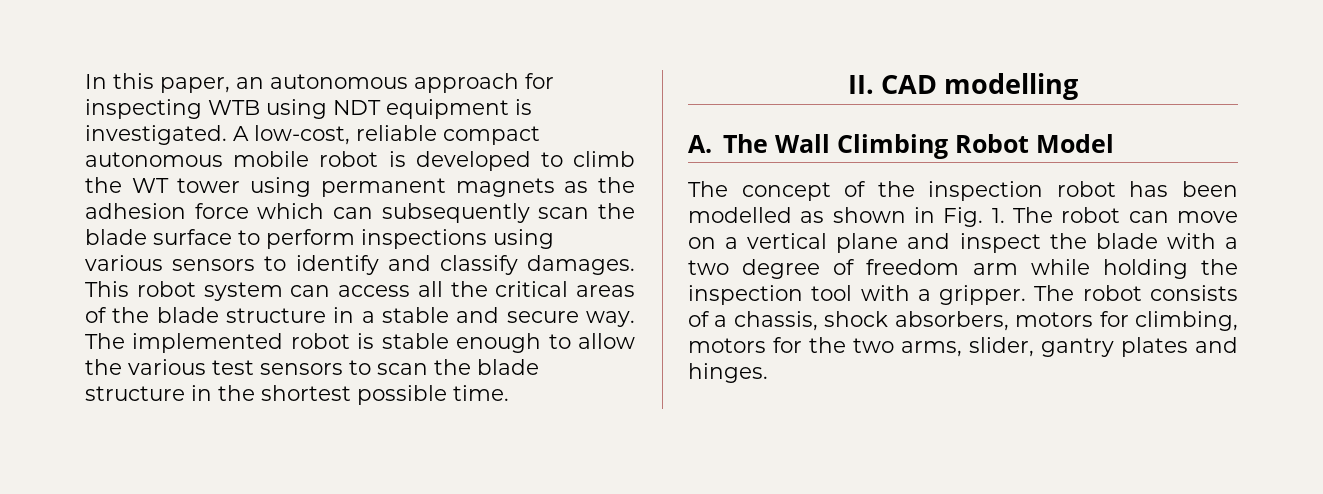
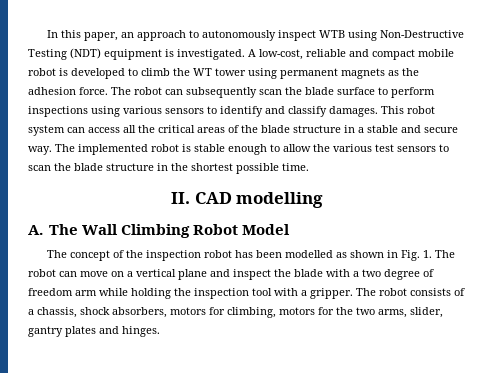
- In this paper, an autonomous approach for inspecting WTB using NDT equipment is investigated.
+ In this paper, an approach to autonomously inspect WTB using Non-Destructive Testing (NDT) equipment is investigated.
- A low-cost, reliable compact autonomous mobile robot is developed to climb the WT tower using permanent magnets as the adhesion force which can subsequently scan the blade surface to perform inspections using various sensors to identify and classify damages.
+ A low-cost, reliable and compact mobile robot is developed to climb the WT tower using permanent magnets as the adhesion force. The robot can subsequently scan the blade surface to perform inspections using various sensors to identify and classify damages.

